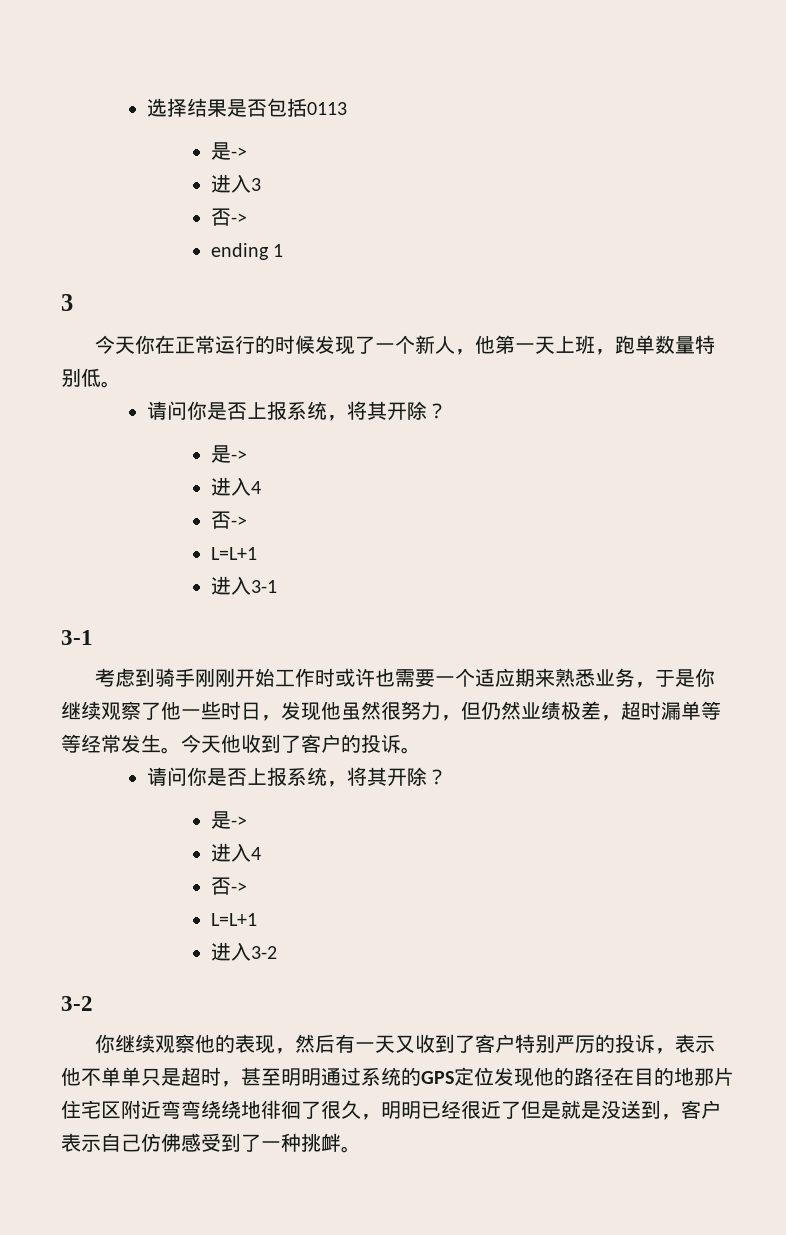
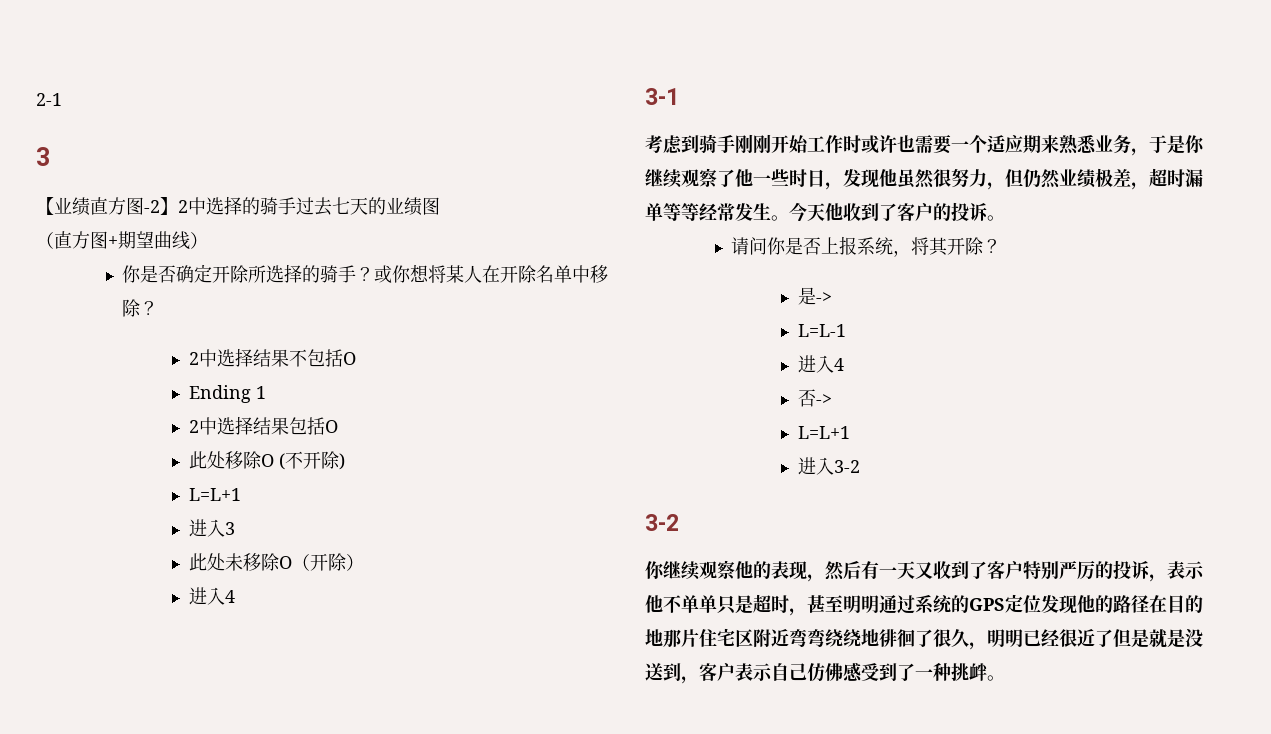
- 选择结果是否包括0113
- 是->
+ 2-1
+ 3
+ 【业绩直方图-2】2中选择的骑手过去七天的业绩图
+ （直方图+期望曲线）
+ 你是否确定开除所选择的骑手？或你想将某人在开除名单中移除？
+ 2中选择结果不包括O
+ Ending 1
+ 2中选择结果包括O
+ 此处移除O (不开除)
+ L=L+1
  进入3
- 否->
- ending 1
- 3
- 今天你在正常运行的时候发现了一个新人，他第一天上班，跑单数量特别低。
- 请问你是否上报系统，将其开除？
- 是->
+ 此处未移除O（开除）
  进入4
- 否->
- L=L+1
- 进入3-1
+ L=L-1

